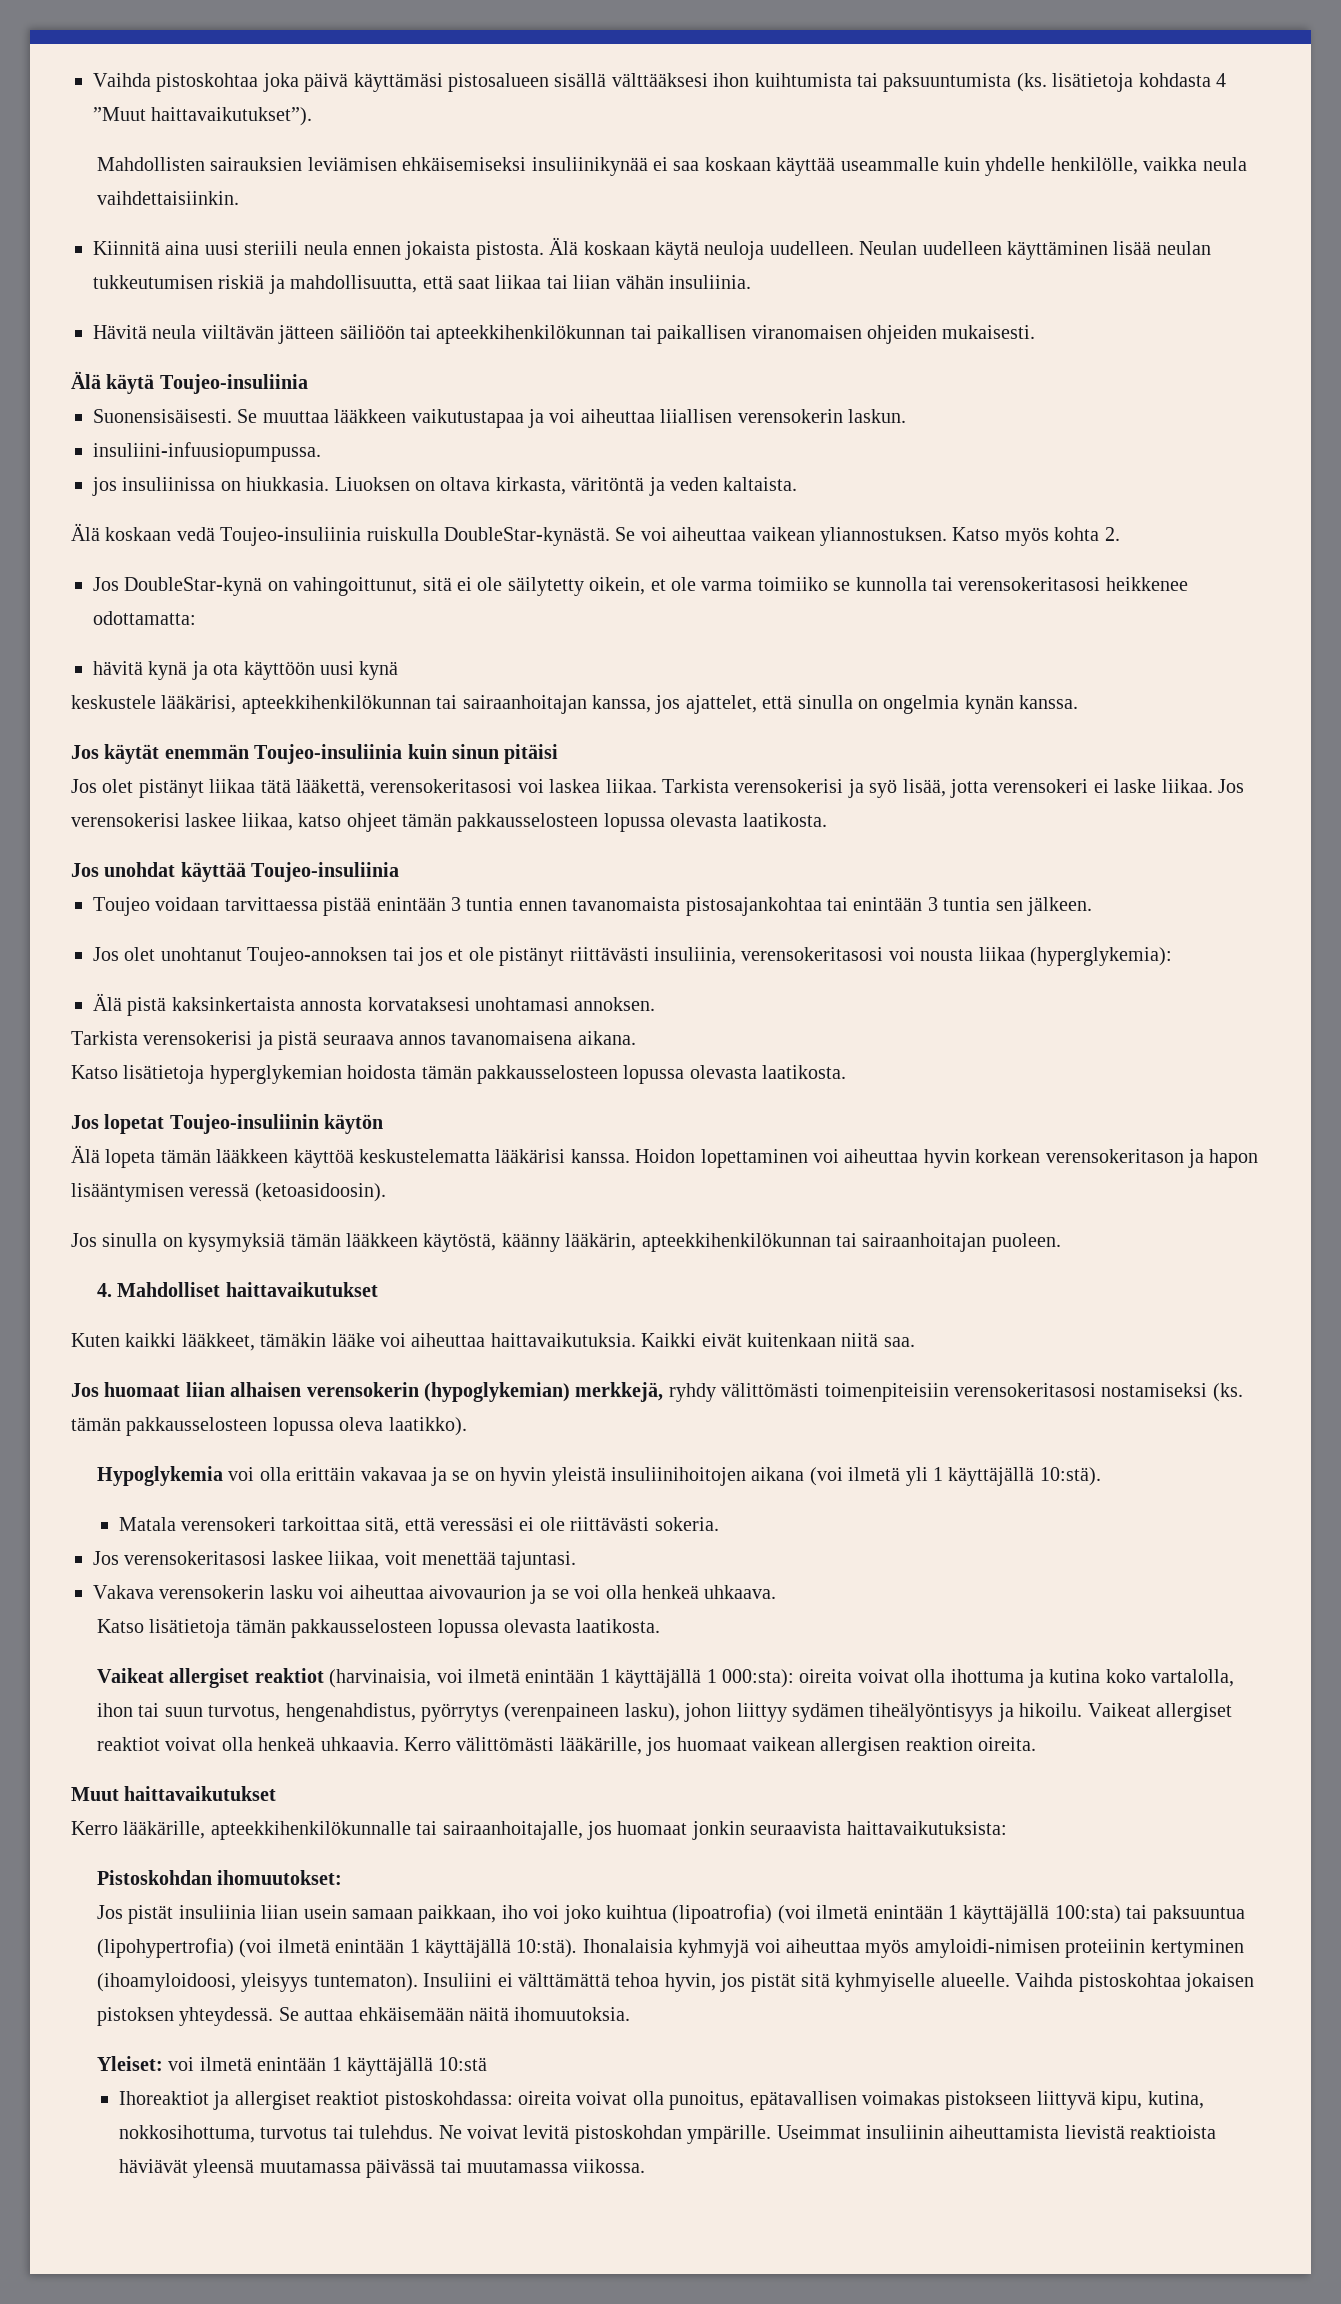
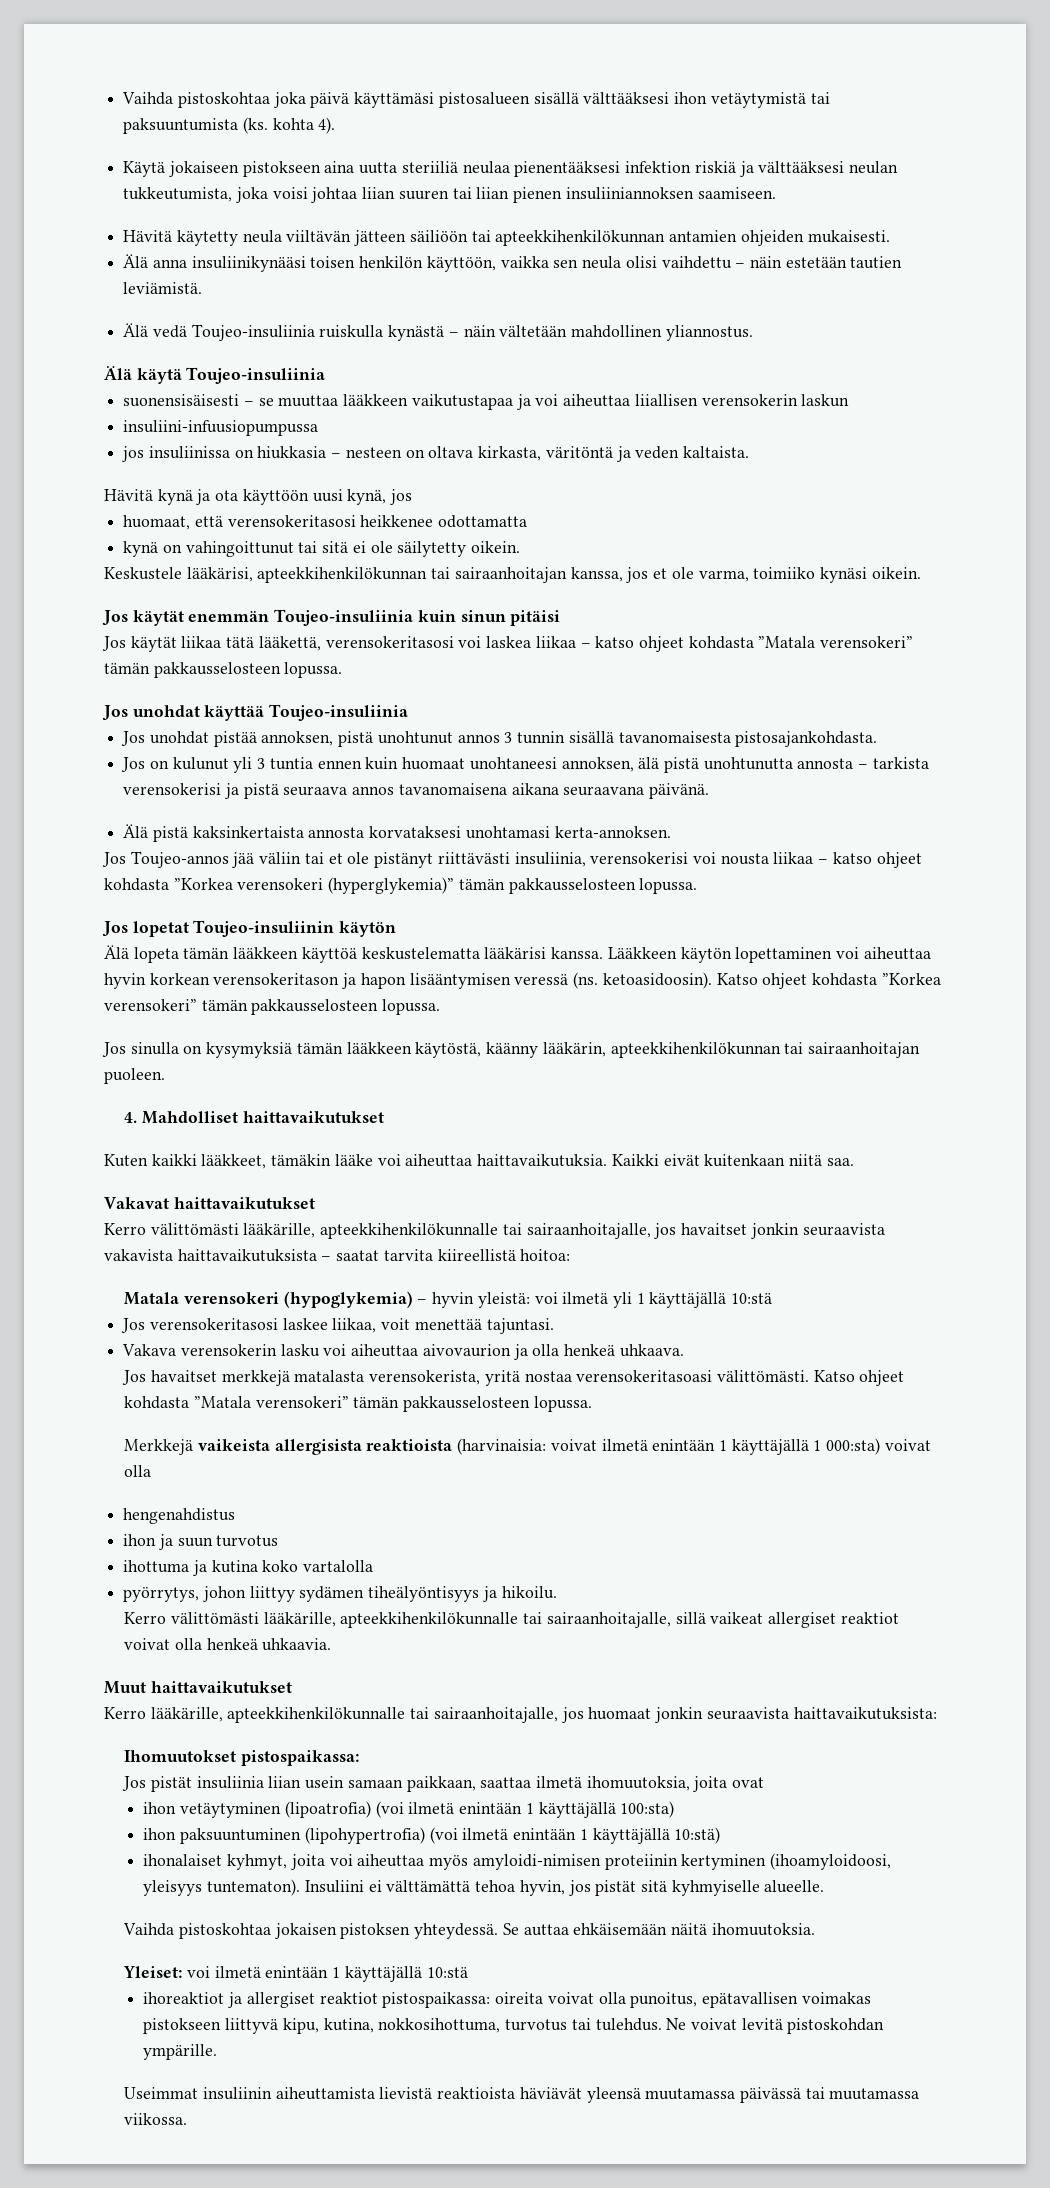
- Vaihda pistoskohtaa joka päivä käyttämäsi pistosalueen sisällä välttääksesi ihon kuihtumista tai paksuuntumista (ks. lisätietoja kohdasta 4 ”Muut haittavaikutukset”).
- Mahdollisten sairauksien leviämisen ehkäisemiseksi insuliinikynää ei saa koskaan käyttää useammalle kuin yhdelle henkilölle, vaikka neula vaihdettaisiinkin.
- Kiinnitä aina uusi steriili neula ennen jokaista pistosta. Älä koskaan käytä neuloja uudelleen. Neulan uudelleen käyttäminen lisää neulan tukkeutumisen riskiä ja mahdollisuutta, että saat liikaa tai liian vähän insuliinia.
- Hävitä neula viiltävän jätteen säiliöön tai apteekkihenkilökunnan tai paikallisen viranomaisen ohjeiden mukaisesti.
+ Vaihda pistoskohtaa joka päivä käyttämäsi pistosalueen sisällä välttääksesi ihon vetäytymistä tai paksuuntumista (ks. kohta 4).
+ Käytä jokaiseen pistokseen aina uutta steriiliä neulaa pienentääksesi infektion riskiä ja välttääksesi neulan tukkeutumista, joka voisi johtaa liian suuren tai liian pienen insuliiniannoksen saamiseen.
+ Hävitä käytetty neula viiltävän jätteen säiliöön tai apteekkihenkilökunnan antamien ohjeiden mukaisesti.
+ Älä anna insuliinikynääsi toisen henkilön käyttöön, vaikka sen neula olisi vaihdettu – näin estetään tautien leviämistä.
+ Älä vedä Toujeo-insuliinia ruiskulla kynästä – näin vältetään mahdollinen yliannostus.
- Suonensisäisesti. Se muuttaa lääkkeen vaikutustapaa ja voi aiheuttaa liiallisen verensokerin laskun.
- insuliini-infuusiopumpussa.
+ suonensisäisesti – se muuttaa lääkkeen vaikutustapaa ja voi aiheuttaa liiallisen verensokerin laskun
+ insuliini-infuusiopumpussa
- jos insuliinissa on hiukkasia. Liuoksen on oltava kirkasta, väritöntä ja veden kaltaista.
+ jos insuliinissa on hiukkasia – nesteen on oltava kirkasta, väritöntä ja veden kaltaista.
- Älä koskaan vedä Toujeo-insuliinia ruiskulla DoubleStar-kynästä. Se voi aiheuttaa vaikean yliannostuksen. Katso myös kohta 2.
- Jos DoubleStar-kynä on vahingoittunut, sitä ei ole säilytetty oikein, et ole varma toimiiko se kunnolla tai verensokeritasosi heikkenee odottamatta:
- hävitä kynä ja ota käyttöön uusi kynä
- keskustele lääkärisi, apteekkihenkilökunnan tai sairaanhoitajan kanssa, jos ajattelet, että sinulla on ongelmia kynän kanssa.
+ Hävitä kynä ja ota käyttöön uusi kynä, jos
+ huomaat, että verensokeritasosi heikkenee odottamatta
+ kynä on vahingoittunut tai sitä ei ole säilytetty oikein.
+ Keskustele lääkärisi, apteekkihenkilökunnan tai sairaanhoitajan kanssa, jos et ole varma, toimiiko kynäsi oikein.
- Jos olet pistänyt liikaa tätä lääkettä, verensokeritasosi voi laskea liikaa. Tarkista verensokerisi ja syö lisää, jotta verensokeri ei laske liikaa. Jos verensokerisi laskee liikaa, katso ohjeet tämän pakkausselosteen lopussa olevasta laatikosta.
+ Jos käytät liikaa tätä lääkettä, verensokeritasosi voi laskea liikaa – katso ohjeet kohdasta ”Matala verensokeri” tämän pakkausselosteen lopussa.
  Jos unohdat käyttää Toujeo-insuliinia
- Toujeo voidaan tarvittaessa pistää enintään 3 tuntia ennen tavanomaista pistosajankohtaa tai enintään 3 tuntia sen jälkeen.
- Jos olet unohtanut Toujeo-annoksen tai jos et ole pistänyt riittävästi insuliinia, verensokeritasosi voi nousta liikaa (hyperglykemia):
+ Jos unohdat pistää annoksen, pistä unohtunut annos 3 tunnin sisällä tavanomaisesta pistosajankohdasta.
+ Jos on kulunut yli 3 tuntia ennen kuin huomaat unohtaneesi annoksen, älä pistä unohtunutta annosta – tarkista verensokerisi ja pistä seuraava annos tavanomaisena aikana seuraavana päivänä.
- Älä pistä kaksinkertaista annosta korvataksesi unohtamasi annoksen.
- Tarkista verensokerisi ja pistä seuraava annos tavanomaisena aikana.
- Katso lisätietoja hyperglykemian hoidosta tämän pakkausselosteen lopussa olevasta laatikosta.
+ Älä pistä kaksinkertaista annosta korvataksesi unohtamasi kerta-annoksen.
+ Jos Toujeo-annos jää väliin tai et ole pistänyt riittävästi insuliinia, verensokerisi voi nousta liikaa – katso ohjeet kohdasta ”Korkea verensokeri (hyperglykemia)” tämän pakkausselosteen lopussa.
- Hoidon lopettaminen voi aiheuttaa hyvin korkean verensokeritason ja hapon lisääntymisen veressä (ketoasidoosin).
+ Lääkkeen käytön lopettaminen voi aiheuttaa hyvin korkean verensokeritason ja hapon lisääntymisen veressä (ns. ketoasidoosin). Katso ohjeet kohdasta ”Korkea verensokeri” tämän pakkausselosteen lopussa.
- Jos huomaat liian alhaisen verensokerin (hypoglykemian) merkkejä, ryhdy välittömästi toimenpiteisiin verensokeritasosi nostamiseksi (ks. tämän pakkausselosteen lopussa oleva laatikko).
- Hypoglykemia voi olla erittäin vakavaa ja se on hyvin yleistä insuliinihoitojen aikana (voi ilmetä yli 1 käyttäjällä 10:stä).
- Matala verensokeri tarkoittaa sitä, että veressäsi ei ole riittävästi sokeria.
+ Vakavat haittavaikutukset
+ Kerro välittömästi lääkärille, apteekkihenkilökunnalle tai sairaanhoitajalle, jos havaitset jonkin seuraavista vakavista haittavaikutuksista – saatat tarvita kiireellistä hoitoa:
+ Matala verensokeri (hypoglykemia) – hyvin yleistä: voi ilmetä yli 1 käyttäjällä 10:stä
- Vakava verensokerin lasku voi aiheuttaa aivovaurion ja se voi olla henkeä uhkaava.
+ Vakava verensokerin lasku voi aiheuttaa aivovaurion ja olla henkeä uhkaava.
- Katso lisätietoja tämän pakkausselosteen lopussa olevasta laatikosta.
- Vaikeat allergiset reaktiot (harvinaisia, voi ilmetä enintään 1 käyttäjällä 1 000:sta): oireita voivat olla ihottuma ja kutina koko vartalolla, ihon tai suun turvotus, hengenahdistus, pyörrytys (verenpaineen lasku), johon liittyy sydämen tiheälyöntisyys ja hikoilu. Vaikeat allergiset reaktiot voivat olla henkeä uhkaavia. Kerro välittömästi lääkärille, jos huomaat vaikean allergisen reaktion oireita.
+ Jos havaitset merkkejä matalasta verensokerista, yritä nostaa verensokeritasoasi välittömästi. Katso ohjeet kohdasta ”Matala verensokeri” tämän pakkausselosteen lopussa.
+ Merkkejä vaikeista allergisista reaktioista (harvinaisia: voivat ilmetä enintään 1 käyttäjällä 1 000:sta) voivat olla
+ hengenahdistus
+ ihon ja suun turvotus
+ ihottuma ja kutina koko vartalolla
+ pyörrytys, johon liittyy sydämen tiheälyöntisyys ja hikoilu.
+ Kerro välittömästi lääkärille, apteekkihenkilökunnalle tai sairaanhoitajalle, sillä vaikeat allergiset reaktiot voivat olla henkeä uhkaavia.
- Pistoskohdan ihomuutokset:
+ Ihomuutokset pistospaikassa:
- Jos pistät insuliinia liian usein samaan paikkaan, iho voi joko kuihtua (lipoatrofia) (voi ilmetä enintään 1 käyttäjällä 100:sta) tai paksuuntua (lipohypertrofia) (voi ilmetä enintään 1 käyttäjällä 10:stä). Ihonalaisia kyhmyjä voi aiheuttaa myös amyloidi-nimisen proteiinin kertyminen (ihoamyloidoosi, yleisyys tuntematon).
+ Jos pistät insuliinia liian usein samaan paikkaan, saattaa ilmetä ihomuutoksia, joita ovat
+ ihon vetäytyminen (lipoatrofia) (voi ilmetä enintään 1 käyttäjällä 100:sta)
+ ihon paksuuntuminen (lipohypertrofia) (voi ilmetä enintään 1 käyttäjällä 10:stä)
+ ihonalaiset kyhmyt, joita voi aiheuttaa myös amyloidi-nimisen proteiinin kertyminen (ihoamyloidoosi, yleisyys tuntematon).
- Insuliini ei välttämättä tehoa hyvin, jos pistät sitä kyhmyiselle alueelle. Vaihda pistoskohtaa jokaisen pistoksen yhteydessä.
+ Insuliini ei välttämättä tehoa hyvin, jos pistät sitä kyhmyiselle alueelle.
+ Vaihda pistoskohtaa jokaisen pistoksen yhteydessä.
- Ihoreaktiot ja allergiset reaktiot pistoskohdassa: oireita voivat olla punoitus, epätavallisen voimakas pistokseen liittyvä kipu, kutina, nokkosihottuma, turvotus tai tulehdus.
+ ihoreaktiot ja allergiset reaktiot pistospaikassa: oireita voivat olla punoitus, epätavallisen voimakas pistokseen liittyvä kipu, kutina, nokkosihottuma, turvotus tai tulehdus.
- Ne voivat levitä pistoskohdan ympärille. Useimmat insuliinin aiheuttamista lievistä reaktioista häviävät yleensä muutamassa päivässä tai muutamassa viikossa.
+ Ne voivat levitä pistoskohdan ympärille.
+ Useimmat insuliinin aiheuttamista lievistä reaktioista häviävät yleensä muutamassa päivässä tai muutamassa viikossa.

